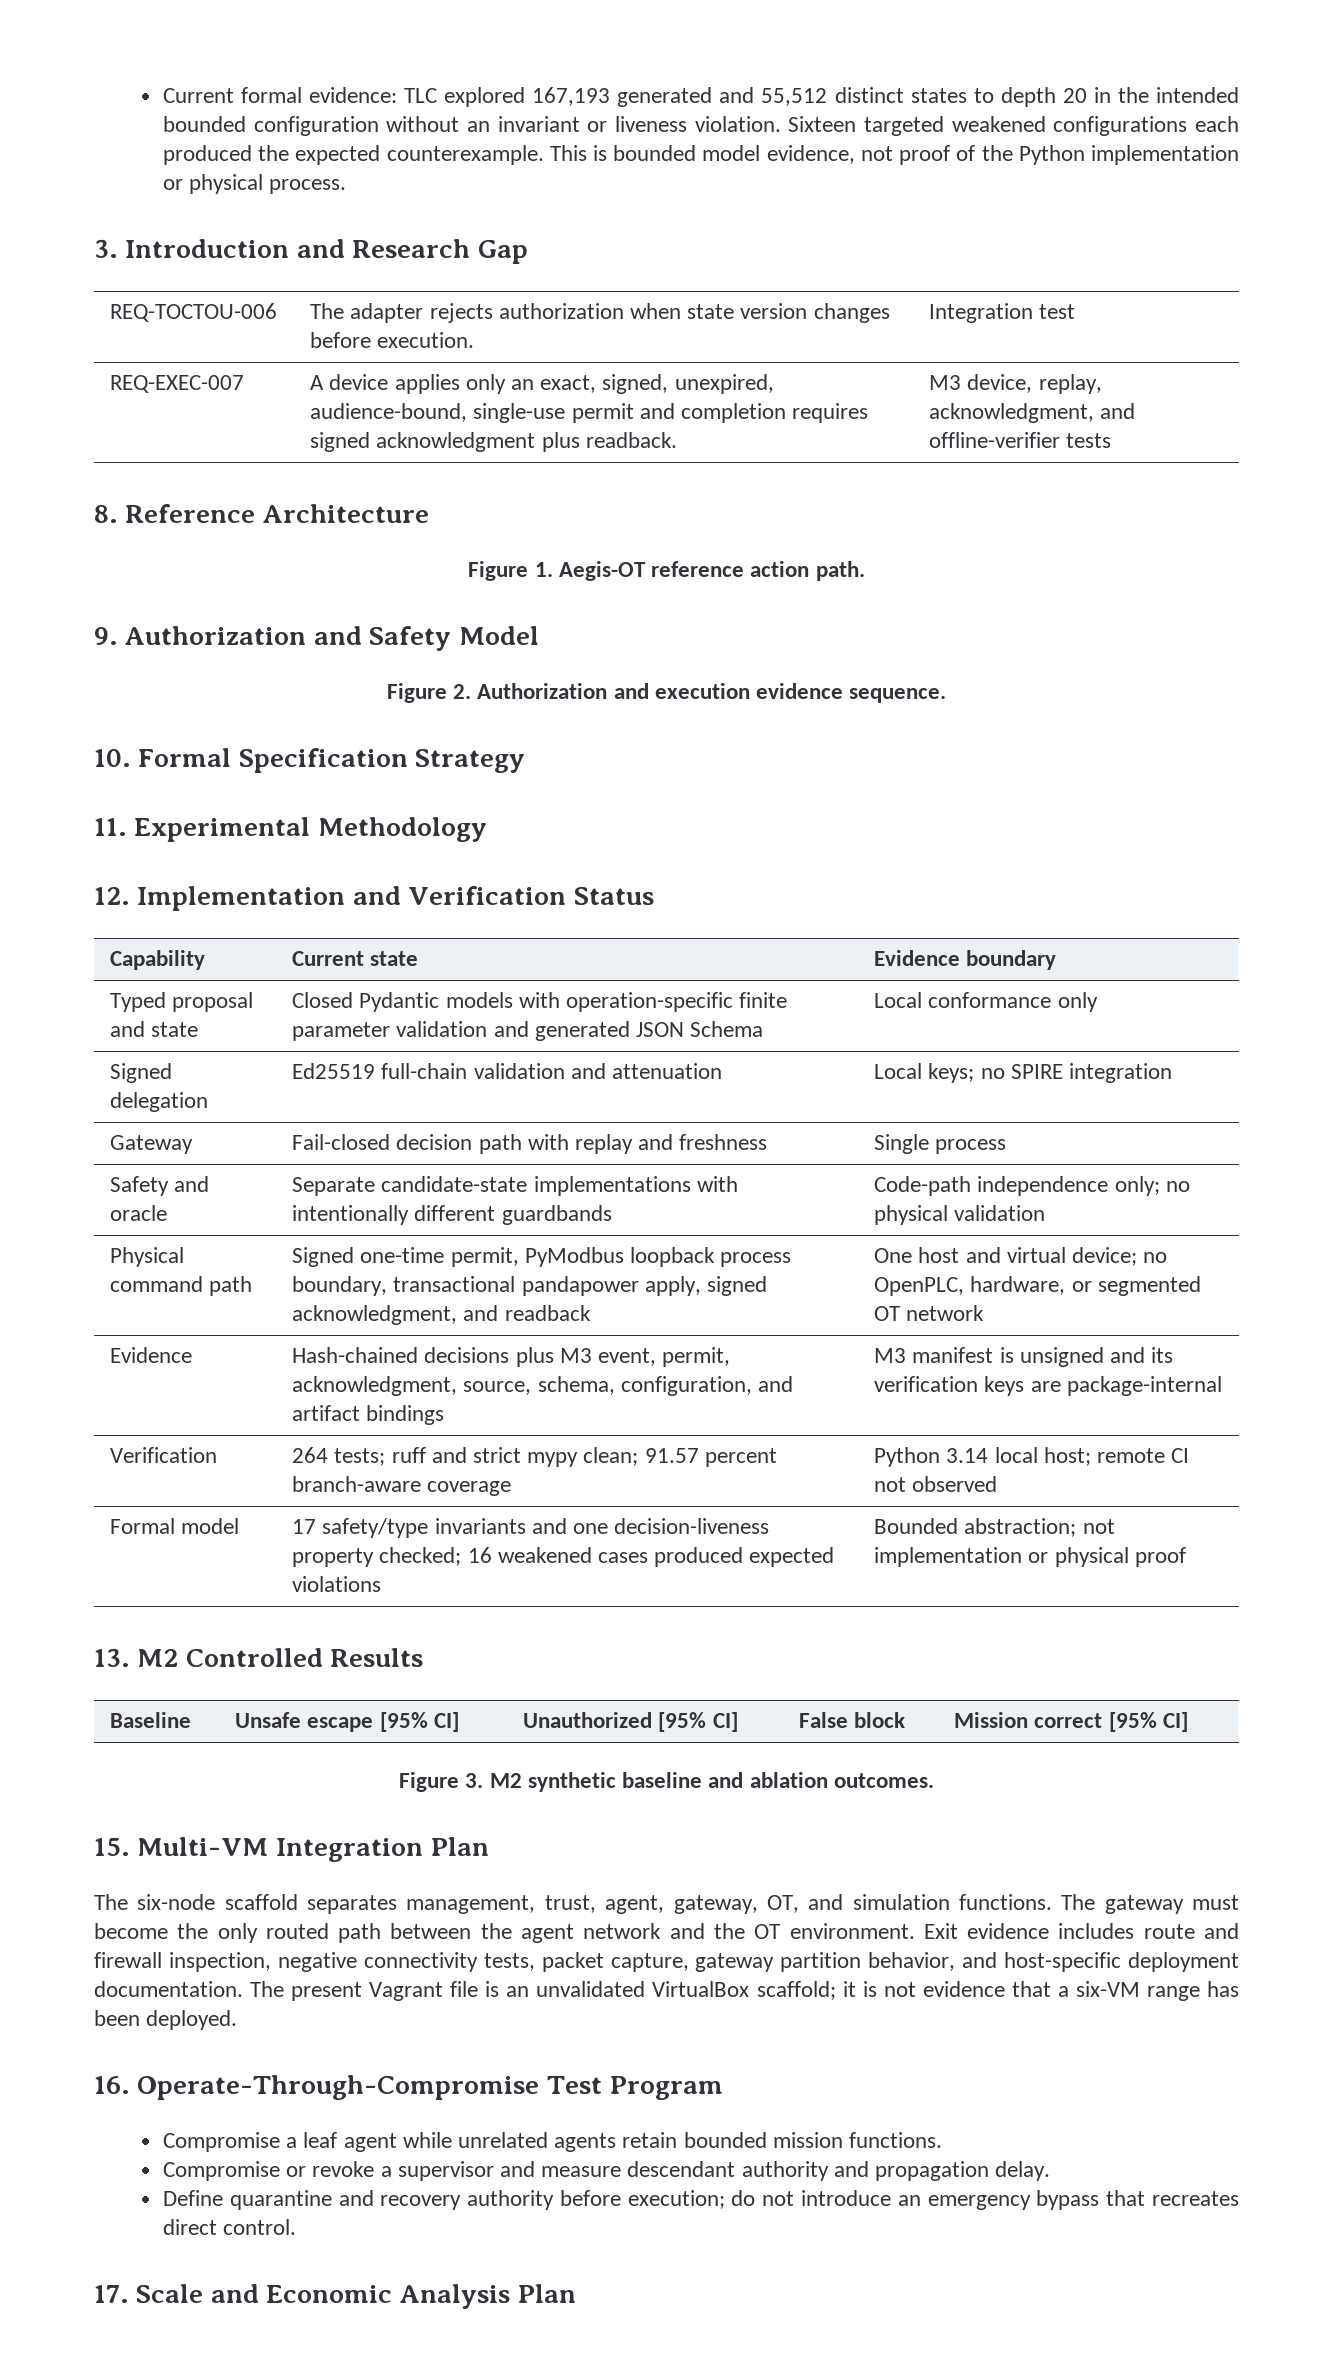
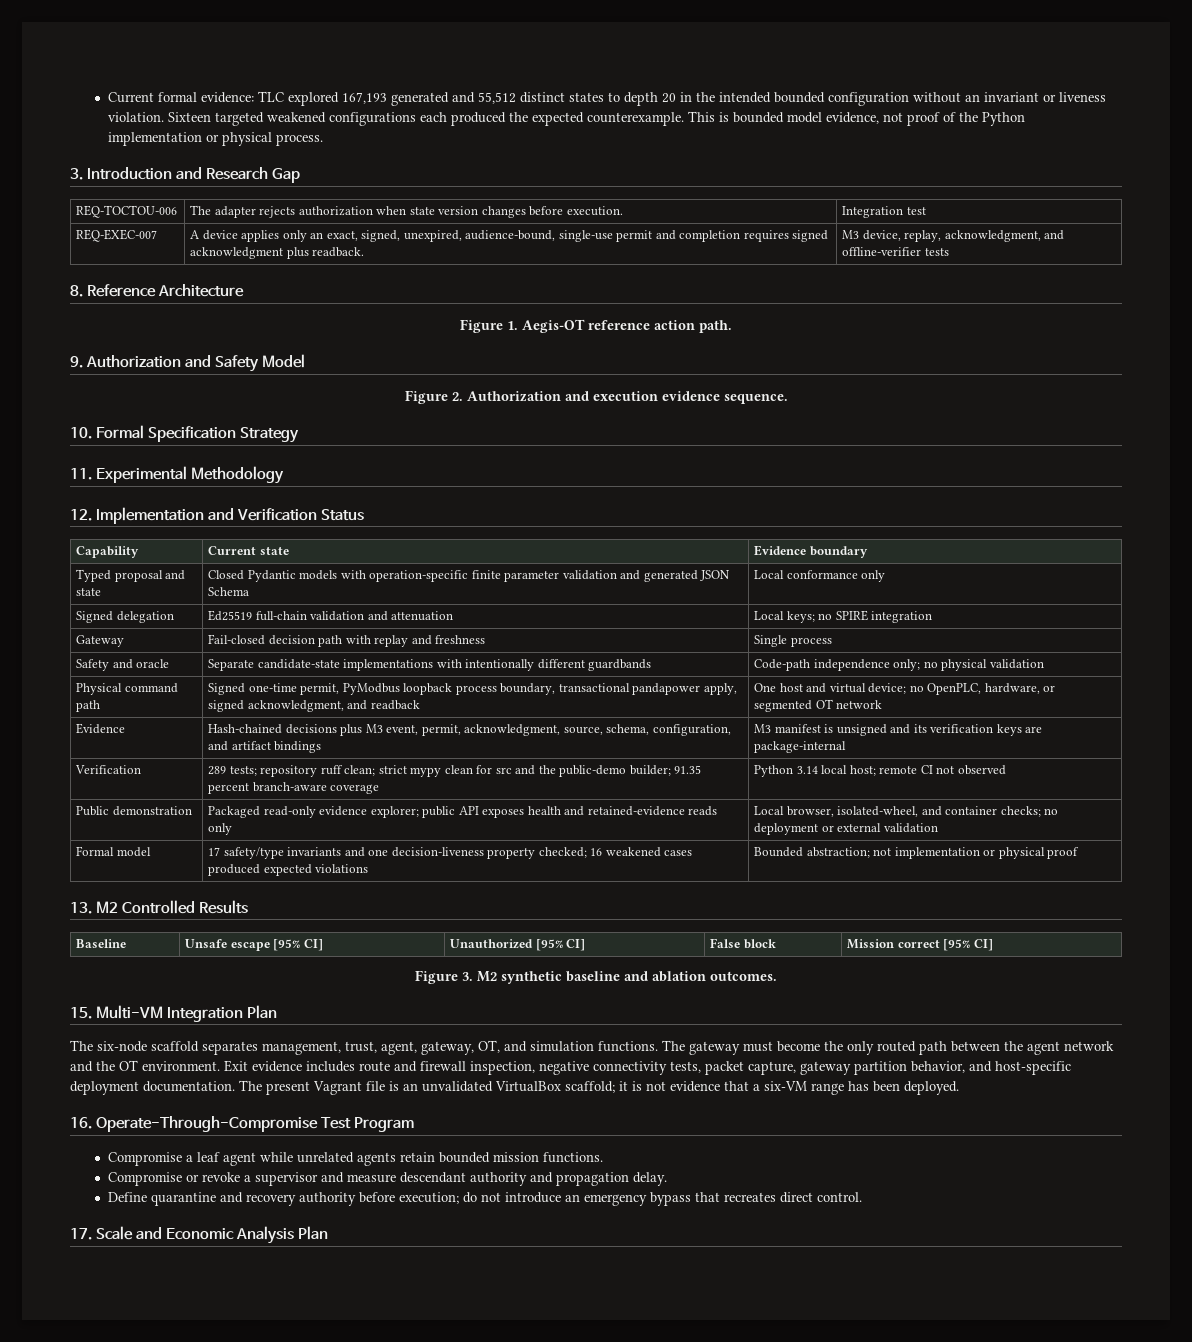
- Verification | 264 tests; ruff and strict mypy clean; 91.57 percent branch-aware coverage | Python 3.14 local host; remote CI not observed
+ Verification | 289 tests; repository ruff clean; strict mypy clean for src and the public-demo builder; 91.35 percent branch-aware coverage | Python 3.14 local host; remote CI not observed
+ Public demonstration | Packaged read-only evidence explorer; public API exposes health and retained-evidence reads only | Local browser, isolated-wheel, and container checks; no deployment or external validation

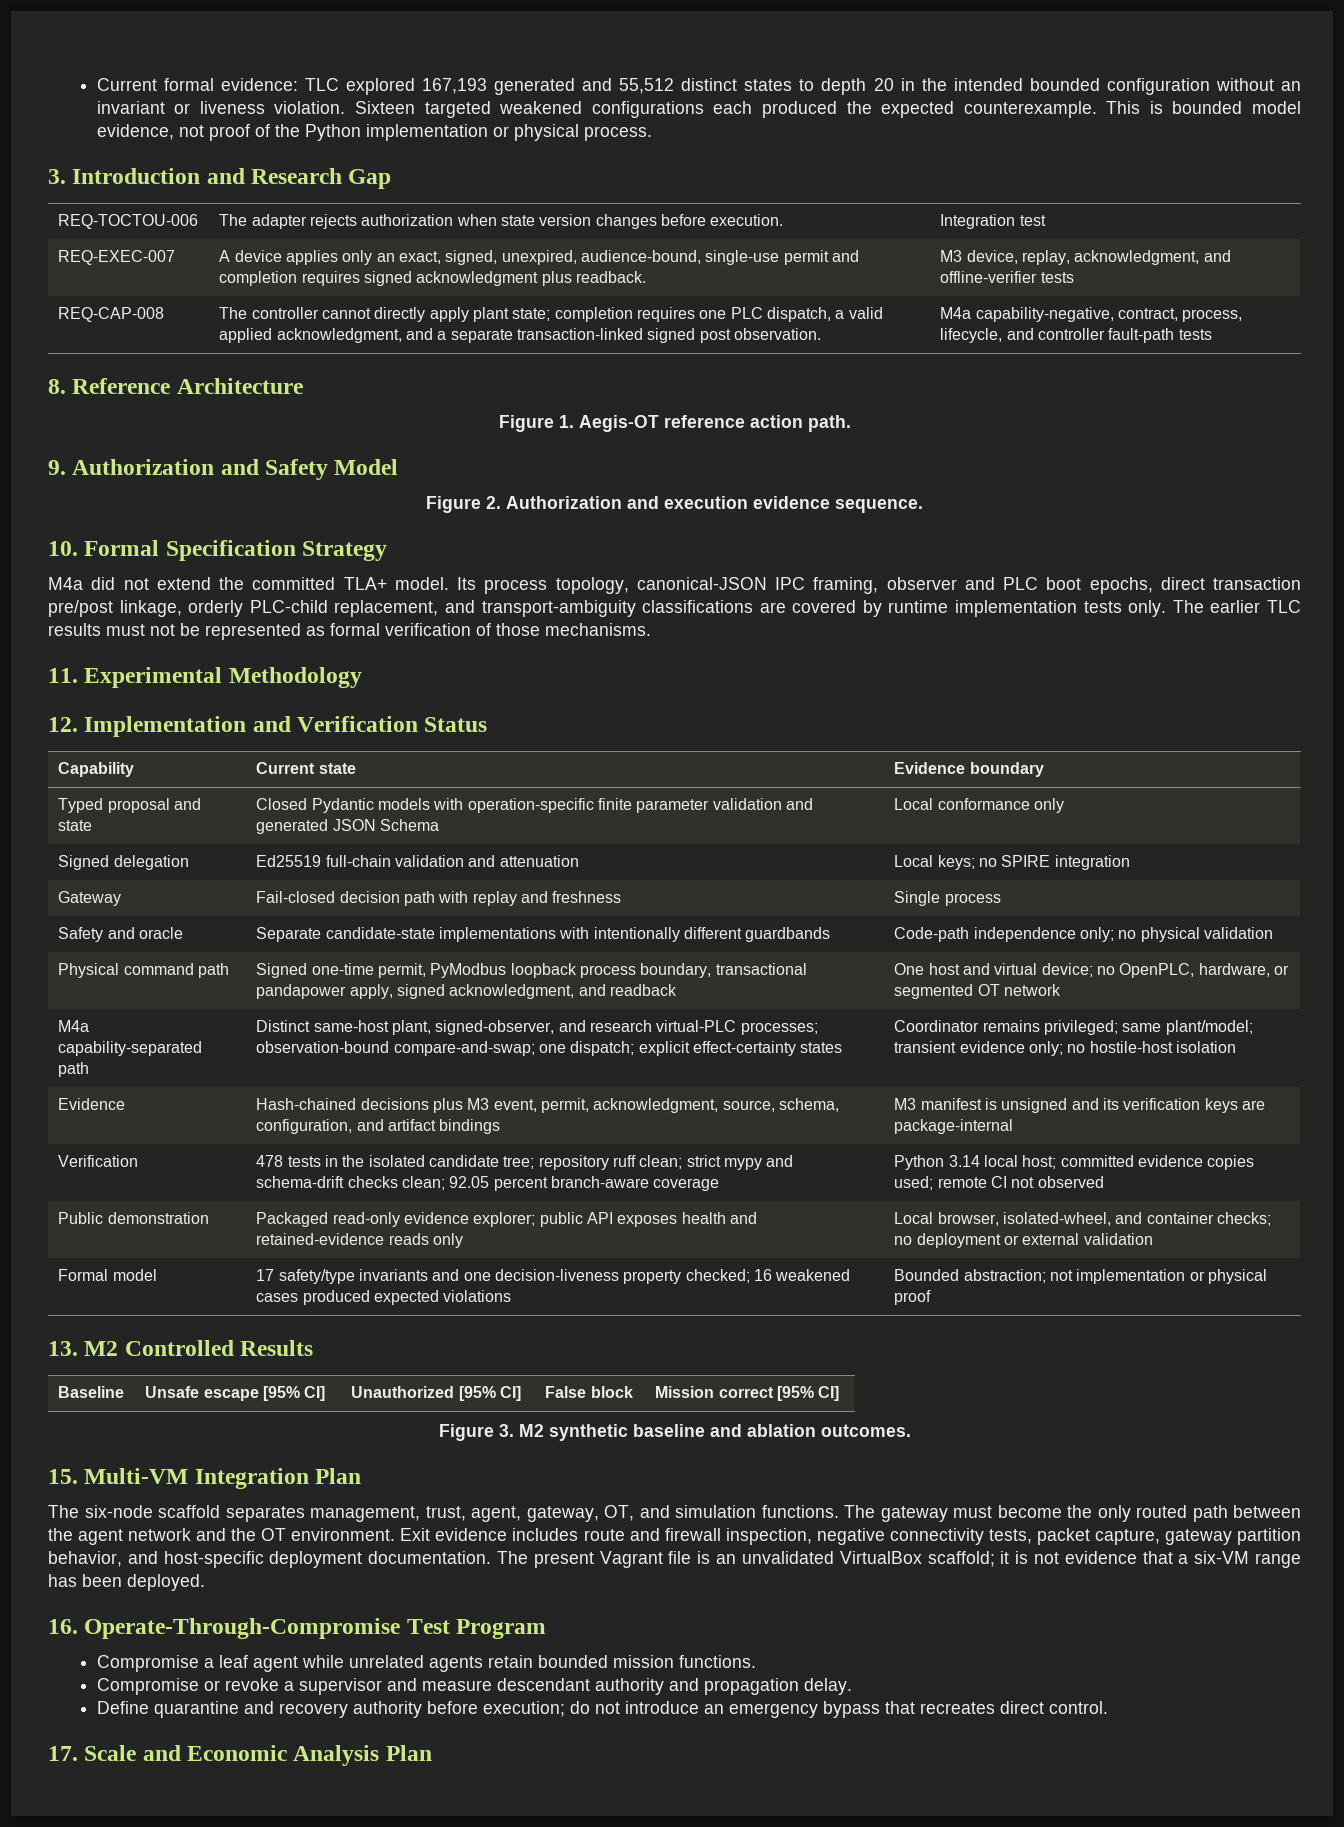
+ REQ-CAP-008 | The controller cannot directly apply plant state; completion requires one PLC dispatch, a valid applied acknowledgment, and a separate transaction-linked signed post observation. | M4a capability-negative, contract, process, lifecycle, and controller fault-path tests
+ M4a did not extend the committed TLA+ model. Its process topology, canonical-JSON IPC framing, observer and PLC boot epochs, direct transaction pre/post linkage, orderly PLC-child replacement, and transport-ambiguity classifications are covered by runtime implementation tests only. The earlier TLC results must not be represented as formal verification of those mechanisms.
+ M4a capability-separated path | Distinct same-host plant, signed-observer, and research virtual-PLC processes; observation-bound compare-and-swap; one dispatch; explicit effect-certainty states | Coordinator remains privileged; same plant/model; transient evidence only; no hostile-host isolation
- Verification | 289 tests; repository ruff clean; strict mypy clean for src and the public-demo builder; 91.35 percent branch-aware coverage | Python 3.14 local host; remote CI not observed
+ Verification | 478 tests in the isolated candidate tree; repository ruff clean; strict mypy and schema-drift checks clean; 92.05 percent branch-aware coverage | Python 3.14 local host; committed evidence copies used; remote CI not observed

